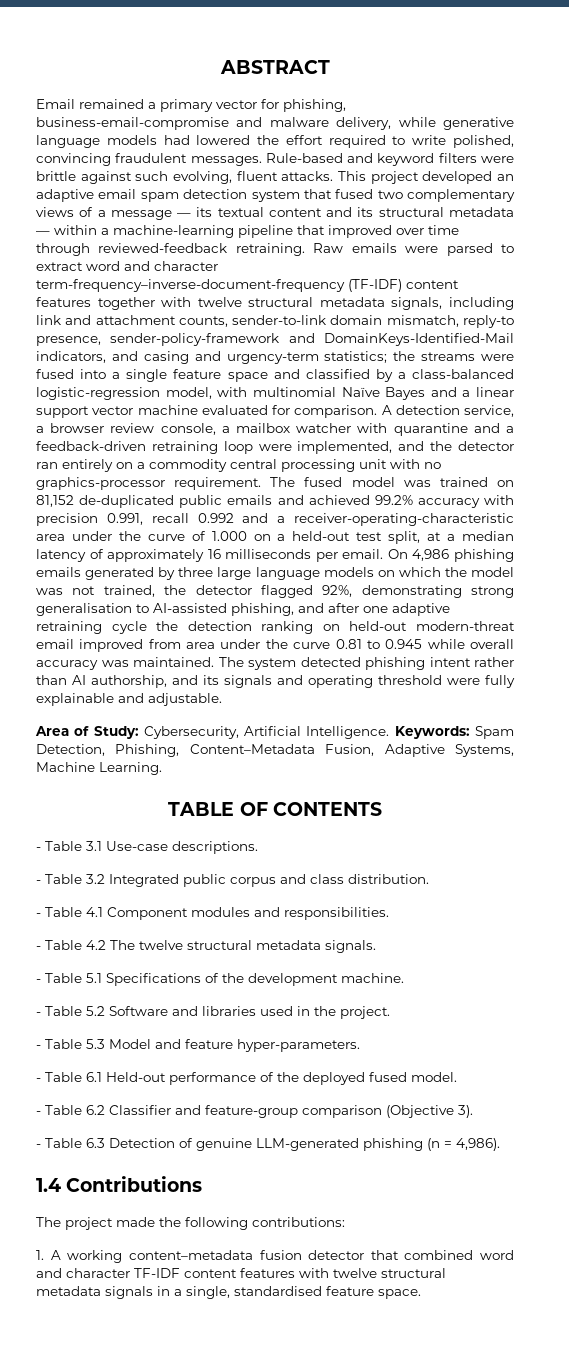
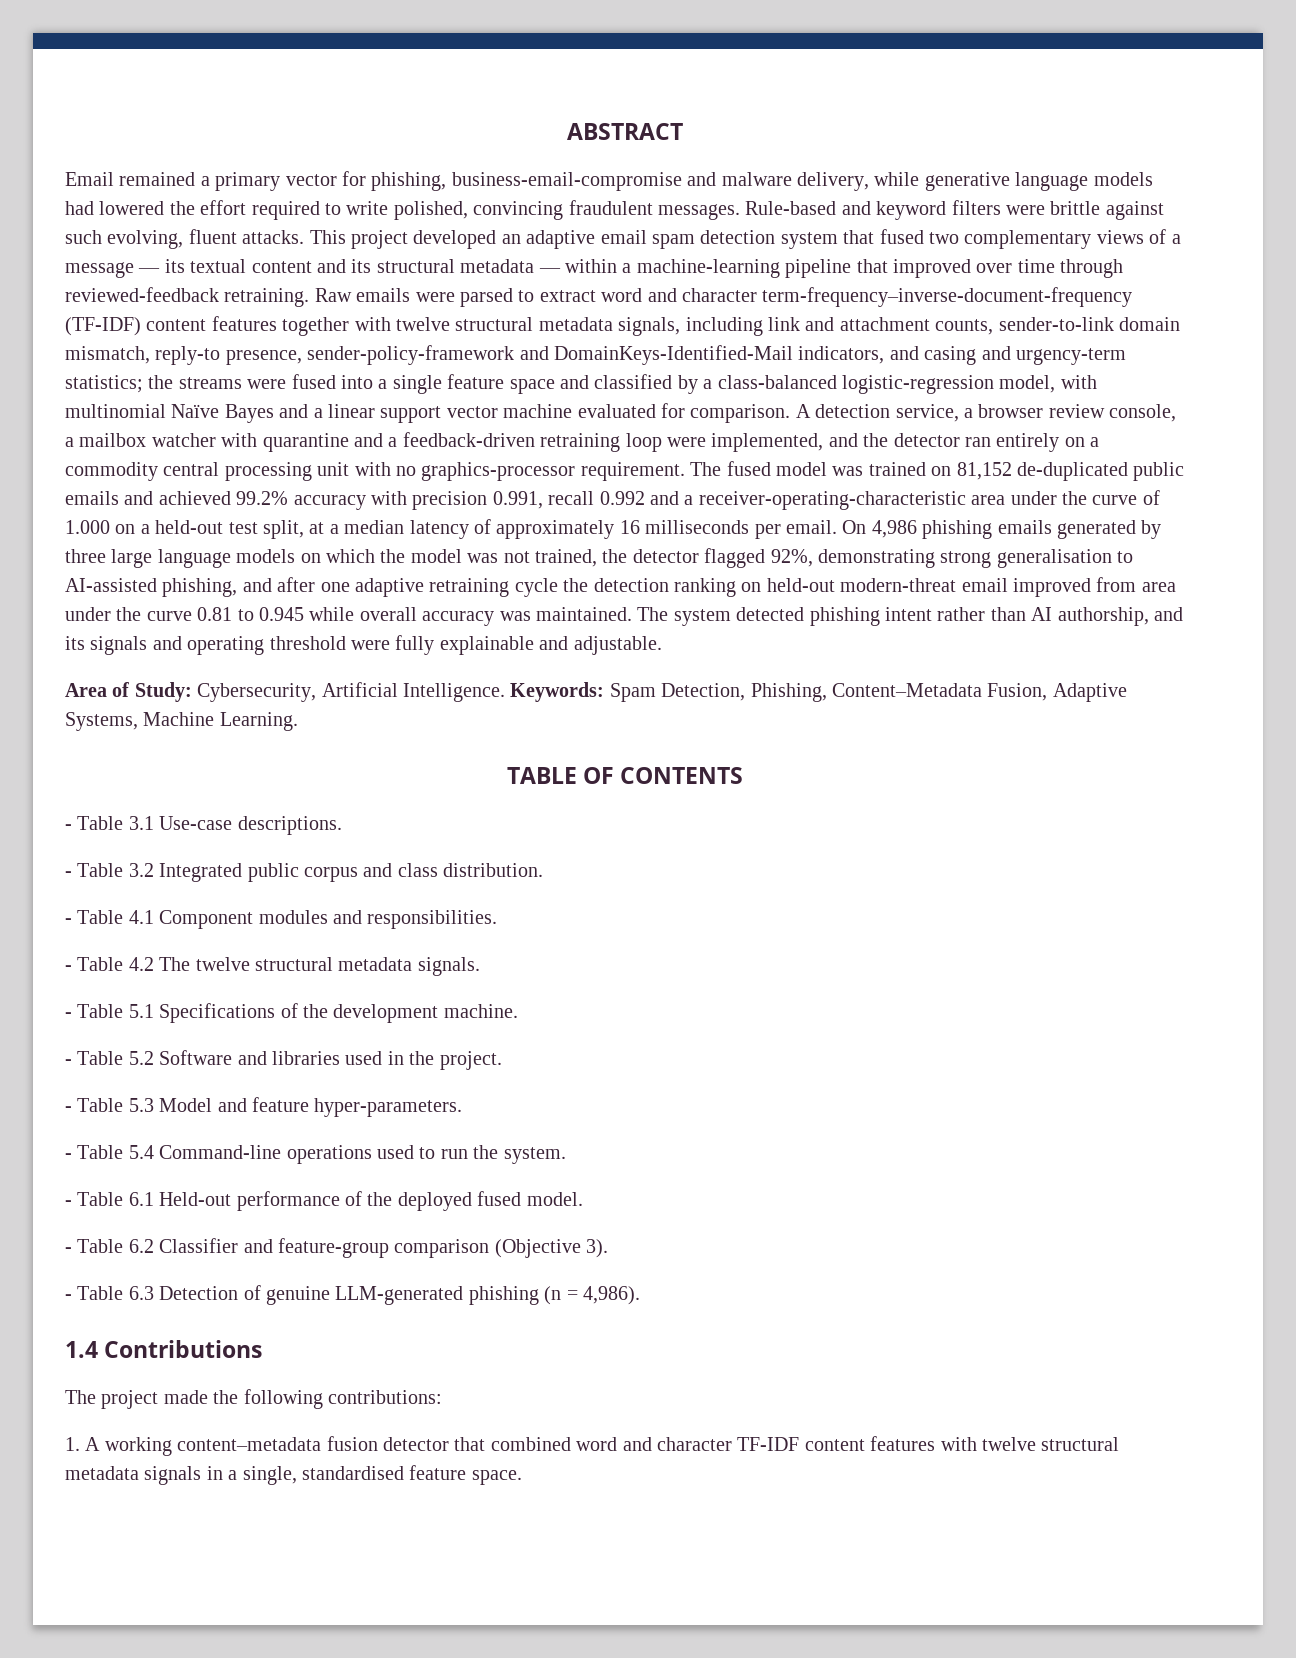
+ - Table 5.4 Command-line operations used to run the system.

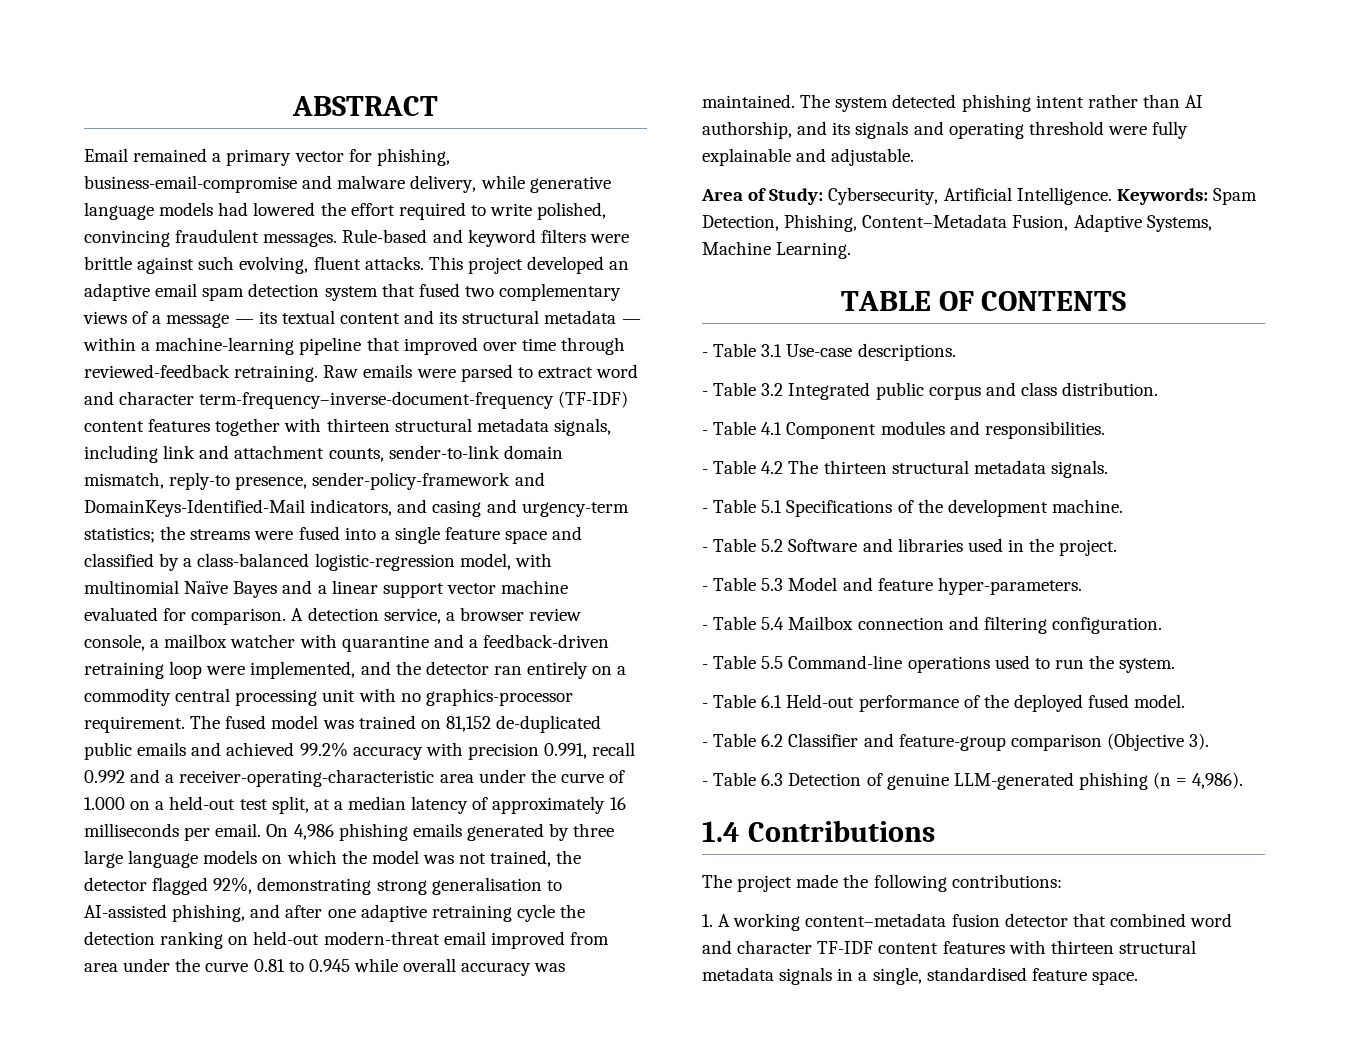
- Raw emails were parsed to extract word and character term-frequency–inverse-document-frequency (TF-IDF) content features together with twelve structural metadata signals, including link and attachment counts, sender-to-link domain mismatch, reply-to presence, sender-policy-framework and DomainKeys-Identified-Mail indicators, and casing and urgency-term statistics;
+ Raw emails were parsed to extract word and character term-frequency–inverse-document-frequency (TF-IDF) content features together with thirteen structural metadata signals, including link and attachment counts, sender-to-link domain mismatch, reply-to presence, sender-policy-framework and DomainKeys-Identified-Mail indicators, and casing and urgency-term statistics;
- - Table 4.2 The twelve structural metadata signals.
+ - Table 4.2 The thirteen structural metadata signals.
- - Table 5.4 Command-line operations used to run the system.
+ - Table 5.4 Mailbox connection and filtering configuration.
+ - Table 5.5 Command-line operations used to run the system.
- 1. A working content–metadata fusion detector that combined word and character TF-IDF content features with twelve structural metadata signals in a single, standardised feature space.
+ 1. A working content–metadata fusion detector that combined word and character TF-IDF content features with thirteen structural metadata signals in a single, standardised feature space.

